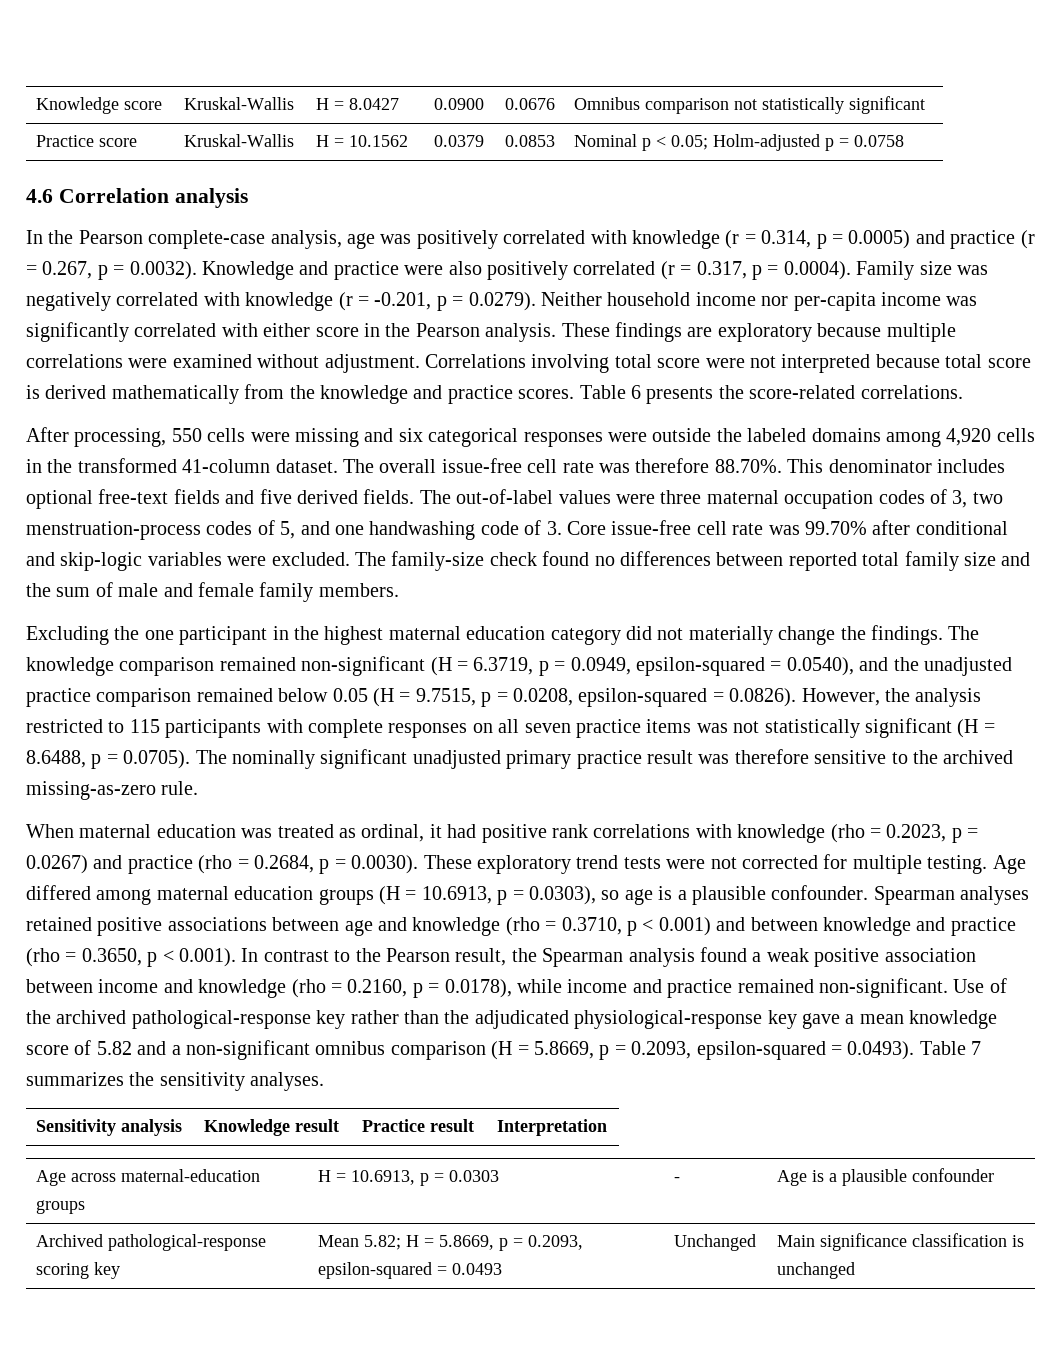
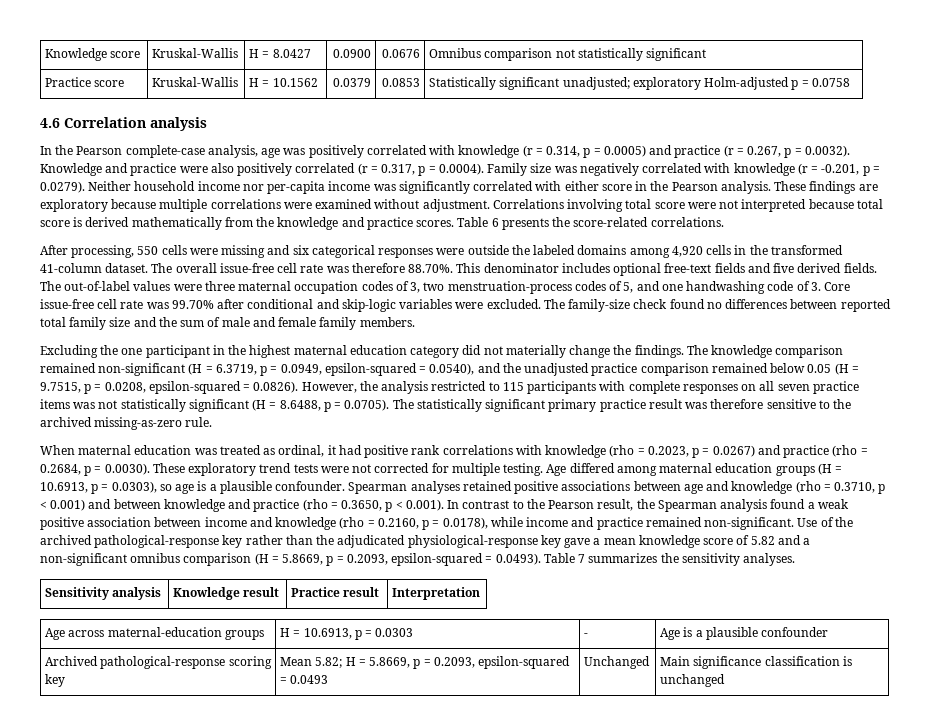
- Practice score | Kruskal-Wallis | H = 10.1562 | 0.0379 | 0.0853 | Nominal p < 0.05; Holm-adjusted p = 0.0758
+ Practice score | Kruskal-Wallis | H = 10.1562 | 0.0379 | 0.0853 | Statistically significant unadjusted; exploratory Holm-adjusted p = 0.0758
- The knowledge comparison remained non-significant (H = 6.3719, p = 0.0949, epsilon-squared = 0.0540), and the unadjusted practice comparison remained below 0.05 (H = 9.7515, p = 0.0208, epsilon-squared = 0.0826). However, the analysis restricted to 115 participants with complete responses on all seven practice items was not statistically significant (H = 8.6488, p = 0.0705). The nominally significant unadjusted primary practice result was therefore sensitive to the archived missing-as-zero rule.
+ The knowledge comparison remained non-significant (H = 6.3719, p = 0.0949, epsilon-squared = 0.0540), and the unadjusted practice comparison remained below 0.05 (H = 9.7515, p = 0.0208, epsilon-squared = 0.0826). However, the analysis restricted to 115 participants with complete responses on all seven practice items was not statistically significant (H = 8.6488, p = 0.0705). The statistically significant primary practice result was therefore sensitive to the archived missing-as-zero rule.

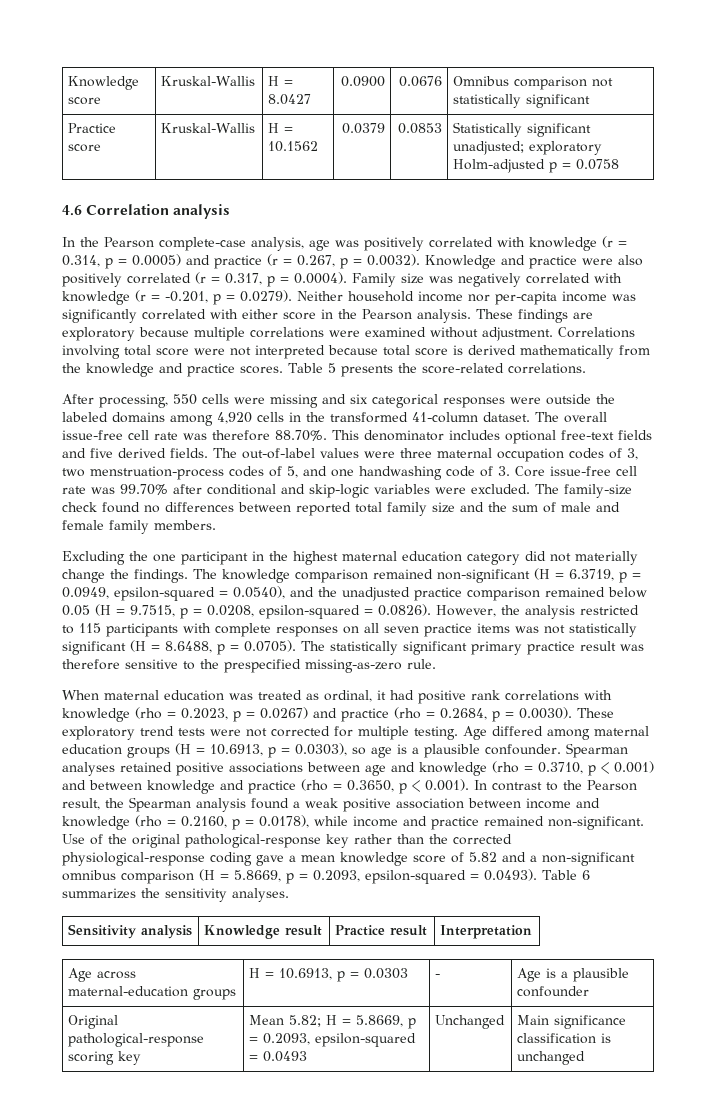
- Table 6 presents the score-related correlations.
+ Table 5 presents the score-related correlations.
- The knowledge comparison remained non-significant (H = 6.3719, p = 0.0949, epsilon-squared = 0.0540), and the unadjusted practice comparison remained below 0.05 (H = 9.7515, p = 0.0208, epsilon-squared = 0.0826). However, the analysis restricted to 115 participants with complete responses on all seven practice items was not statistically significant (H = 8.6488, p = 0.0705). The statistically significant primary practice result was therefore sensitive to the archived missing-as-zero rule.
+ The knowledge comparison remained non-significant (H = 6.3719, p = 0.0949, epsilon-squared = 0.0540), and the unadjusted practice comparison remained below 0.05 (H = 9.7515, p = 0.0208, epsilon-squared = 0.0826). However, the analysis restricted to 115 participants with complete responses on all seven practice items was not statistically significant (H = 8.6488, p = 0.0705). The statistically significant primary practice result was therefore sensitive to the prespecified missing-as-zero rule.
- Use of the archived pathological-response key rather than the adjudicated physiological-response key gave a mean knowledge score of 5.82 and a non-significant omnibus comparison (H = 5.8669, p = 0.2093, epsilon-squared = 0.0493). Table 7 summarizes the sensitivity analyses.
+ Use of the original pathological-response key rather than the corrected physiological-response coding gave a mean knowledge score of 5.82 and a non-significant omnibus comparison (H = 5.8669, p = 0.2093, epsilon-squared = 0.0493). Table 6 summarizes the sensitivity analyses.
- Archived pathological-response scoring key | Mean 5.82; H = 5.8669, p = 0.2093, epsilon-squared = 0.0493 | Unchanged | Main significance classification is unchanged
+ Original pathological-response scoring key | Mean 5.82; H = 5.8669, p = 0.2093, epsilon-squared = 0.0493 | Unchanged | Main significance classification is unchanged

